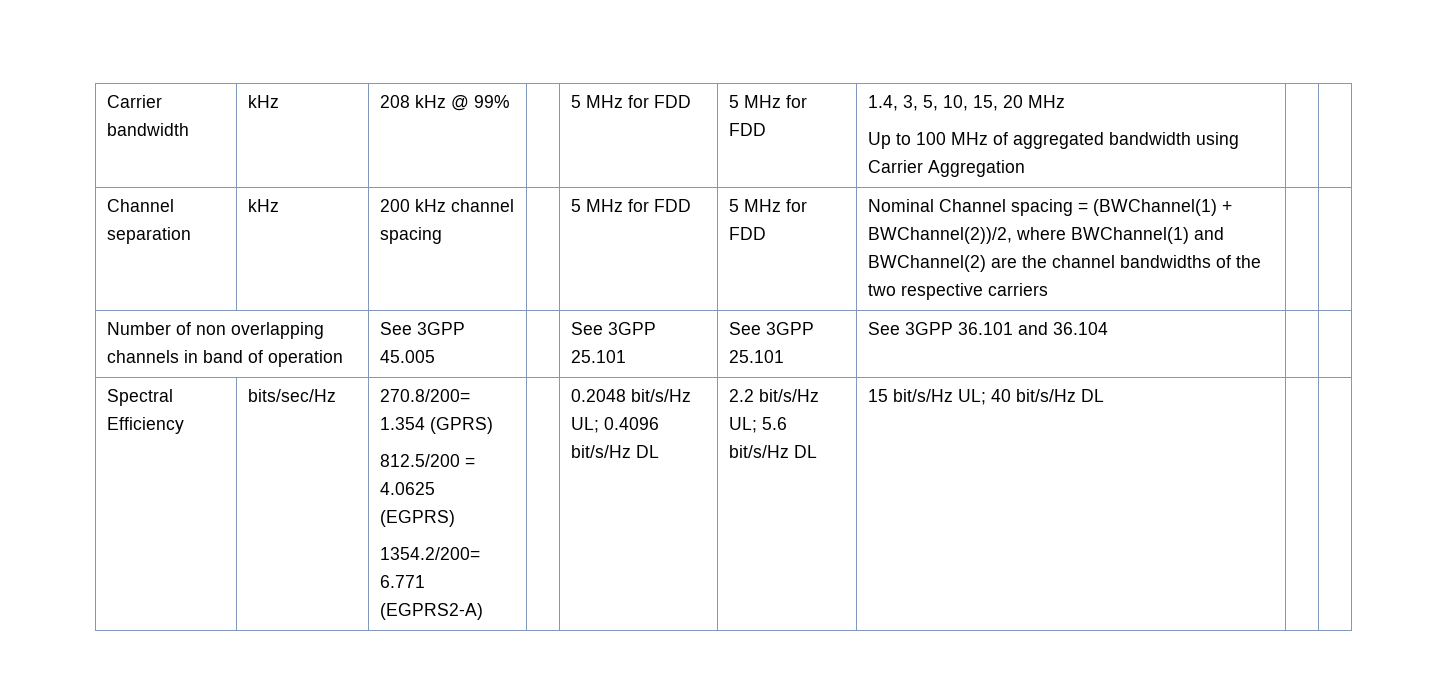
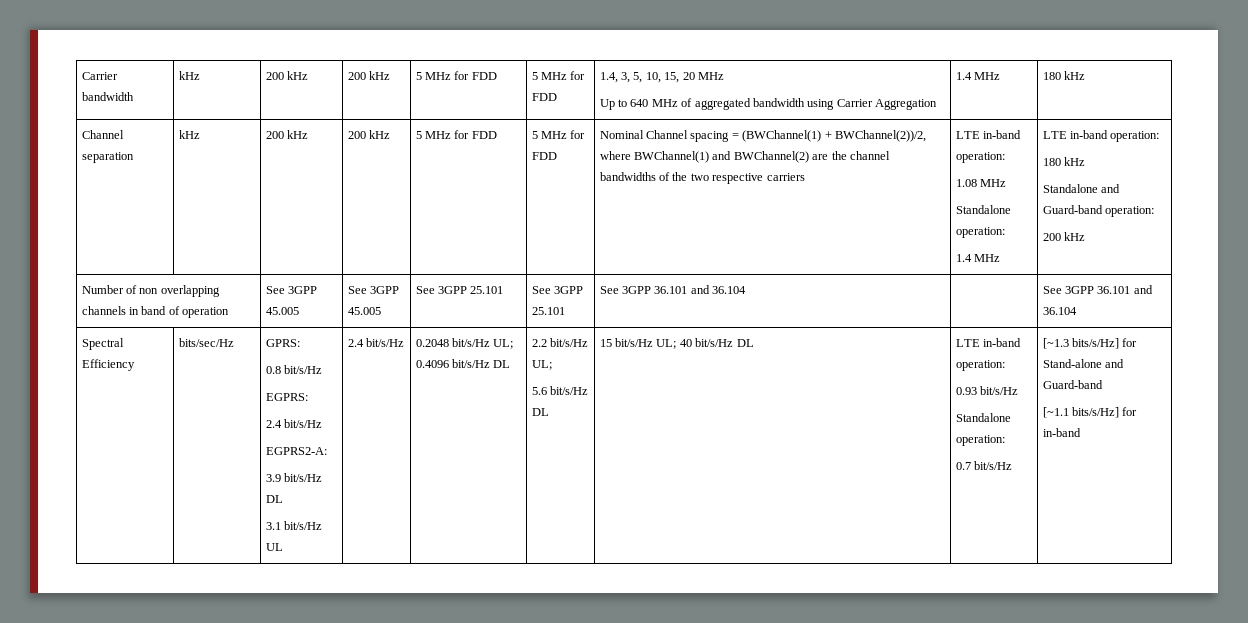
- Carrier bandwidth | kHz | 208 kHz @ 99% | | 5 MHz for FDD | 5 MHz for FDD | 1.4, 3, 5, 10, 15, 20 MHz
- Up to 100 MHz of aggregated bandwidth using Carrier Aggregation | |
+ Carrier bandwidth | kHz | 200 kHz | 200 kHz | 5 MHz for FDD | 5 MHz for FDD | 1.4, 3, 5, 10, 15, 20 MHz
+ Up to 640 MHz of aggregated bandwidth using Carrier Aggregation | 1.4 MHz | 180 kHz
- Channel separation | kHz | 200 kHz channel spacing
+ Channel separation | kHz | 200 kHz | 200 kHz
- Nominal Channel spacing = (BWChannel(1) + BWChannel(2))/2, where BWChannel(1) and BWChannel(2) are the channel bandwidths of the two respective carriers
+ Nominal Channel spacing = (BWChannel(1) + BWChannel(2))/2, where BWChannel(1) and BWChannel(2) are the channel bandwidths of the two respective carriers | LTE in-band operation:
+ 1.08 MHz
+ Standalone operation:
+ 1.4 MHz | LTE in-band operation:
+ 180 kHz
+ Standalone and Guard-band operation:
+ 200 kHz
- Number of non overlapping channels in band of operation | See 3GPP 45.005 | | See 3GPP 25.101 | See 3GPP 25.101 | See 3GPP 36.101 and 36.104 | |
- Spectral Efficiency | bits/sec/Hz | 270.8/200= 1.354 (GPRS)
- 812.5/200 = 4.0625 (EGPRS)
- 1354.2/200= 6.771 (EGPRS2-A) | | 0.2048 bit/s/Hz UL; 0.4096 bit/s/Hz DL | 2.2 bit/s/Hz UL; 5.6 bit/s/Hz DL | 15 bit/s/Hz UL; 40 bit/s/Hz DL | |
+ Number of non overlapping channels in band of operation | See 3GPP 45.005 | See 3GPP 45.005 | See 3GPP 25.101 | See 3GPP 25.101 | See 3GPP 36.101 and 36.104 | | See 3GPP 36.101 and 36.104
+ Spectral Efficiency | bits/sec/Hz | GPRS:
+ 0.8 bit/s/Hz
+ EGPRS:
+ 2.4 bit/s/Hz
+ EGPRS2-A:
+ 3.9 bit/s/Hz DL
+ 3.1 bit/s/Hz UL | 2.4 bit/s/Hz | 0.2048 bit/s/Hz UL; 0.4096 bit/s/Hz DL | 2.2 bit/s/Hz UL;
+ 5.6 bit/s/Hz DL | 15 bit/s/Hz UL; 40 bit/s/Hz DL | LTE in-band operation:
+ 0.93 bit/s/Hz
+ Standalone operation:
+ 0.7 bit/s/Hz | [~1.3 bits/s/Hz] for Stand-alone and Guard-band
+ [~1.1 bits/s/Hz] for in-band

